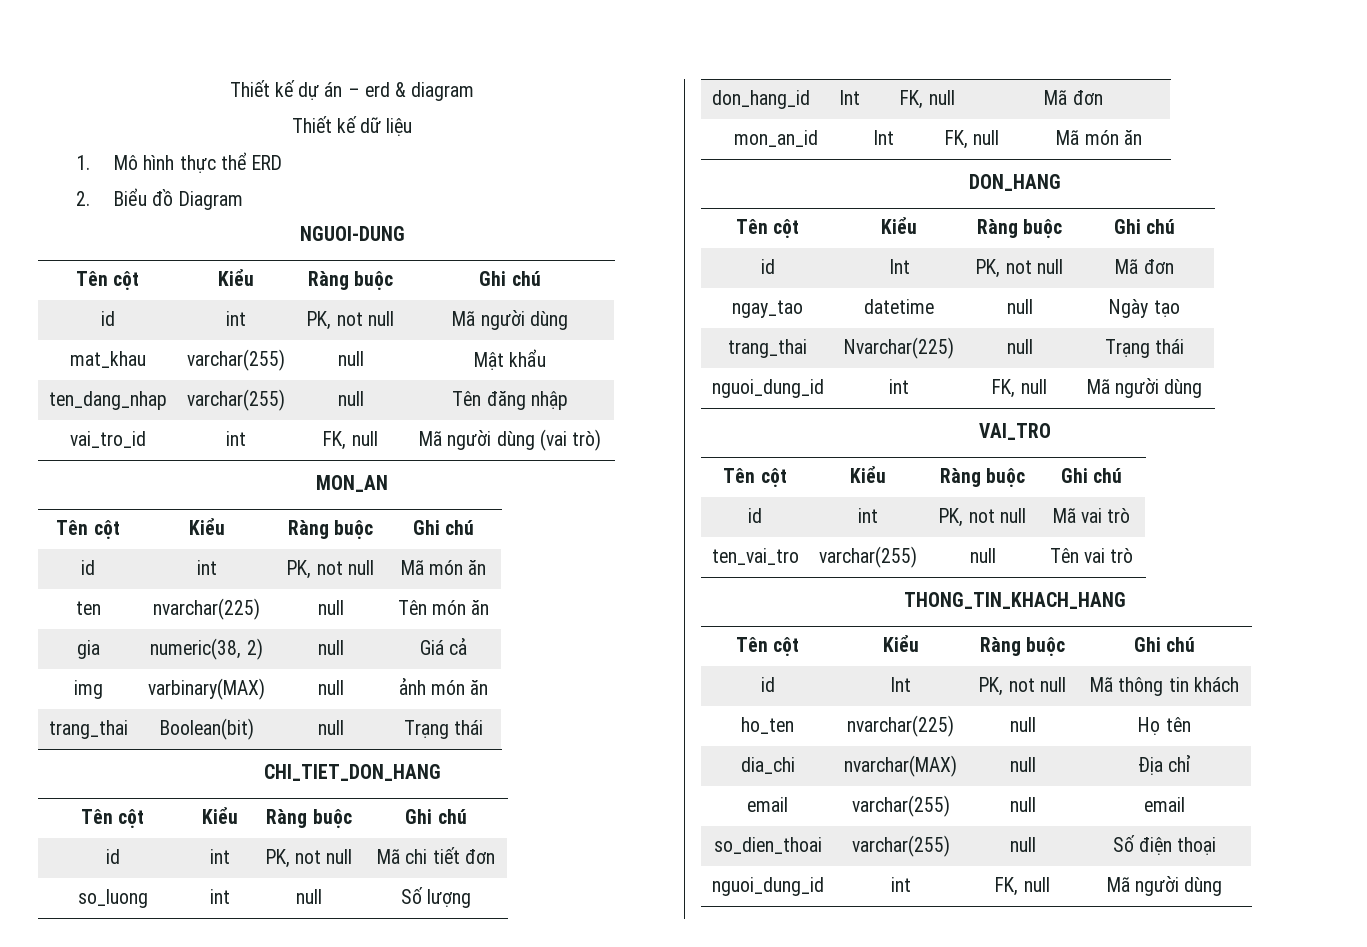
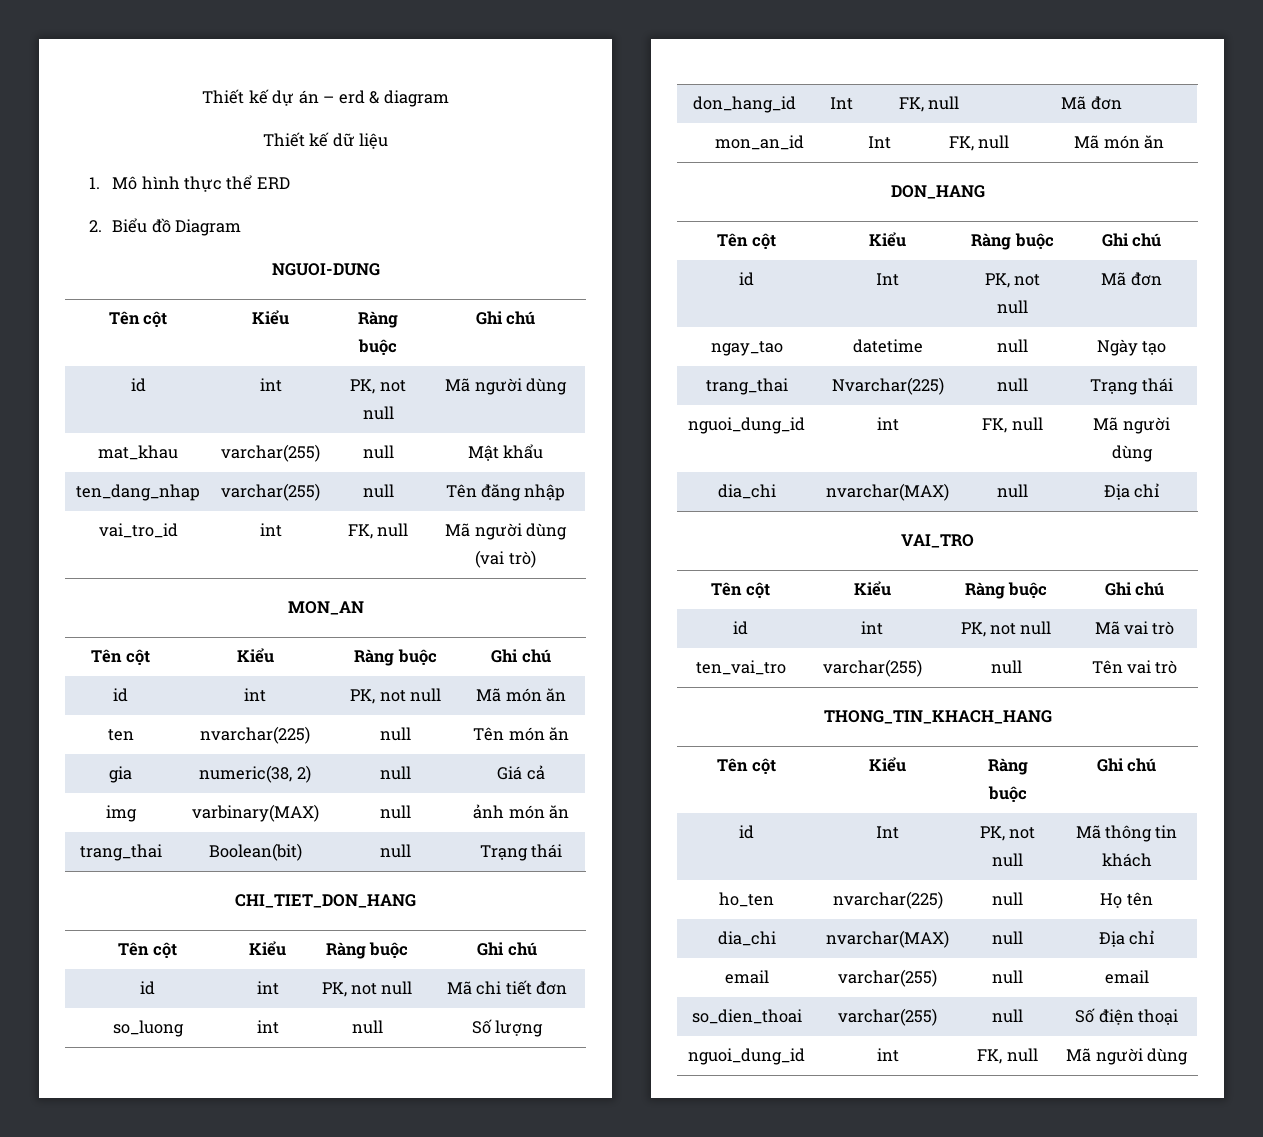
  trang_thai | Nvarchar(225) | null | Trạng thái
  nguoi_dung_id | int | FK, null | Mã người dùng
+ dia_chi | nvarchar(MAX) | null | Địa chỉ

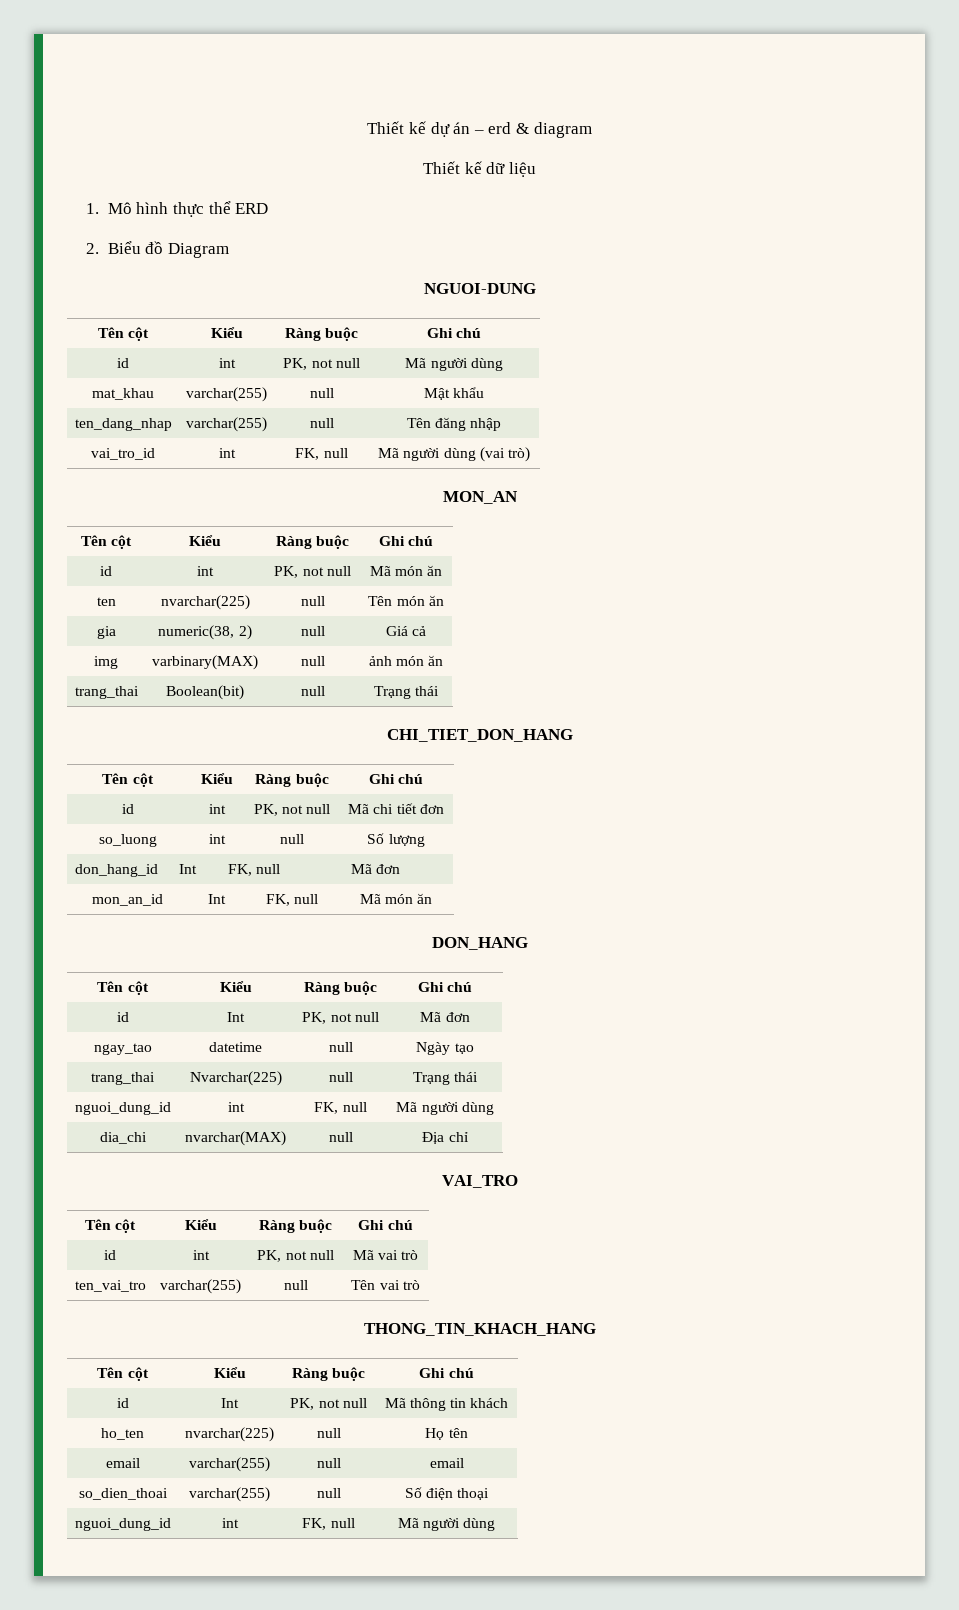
  ho_ten | nvarchar(225) | null | Họ tên
- dia_chi | nvarchar(MAX) | null | Địa chỉ

